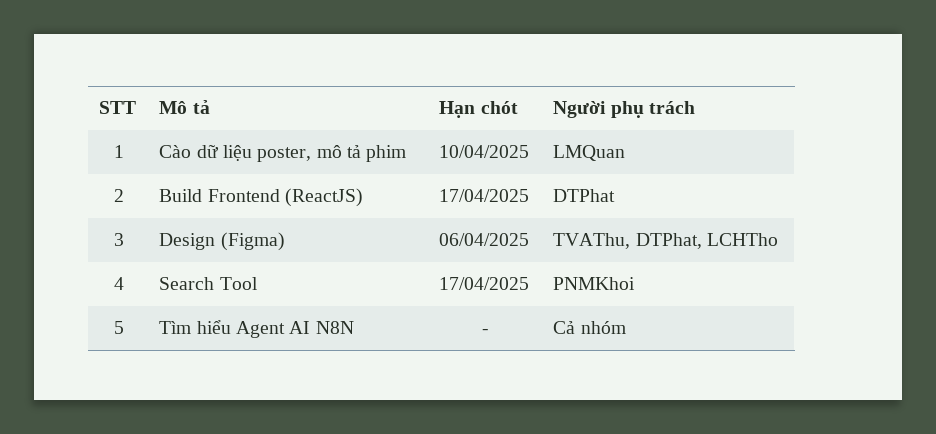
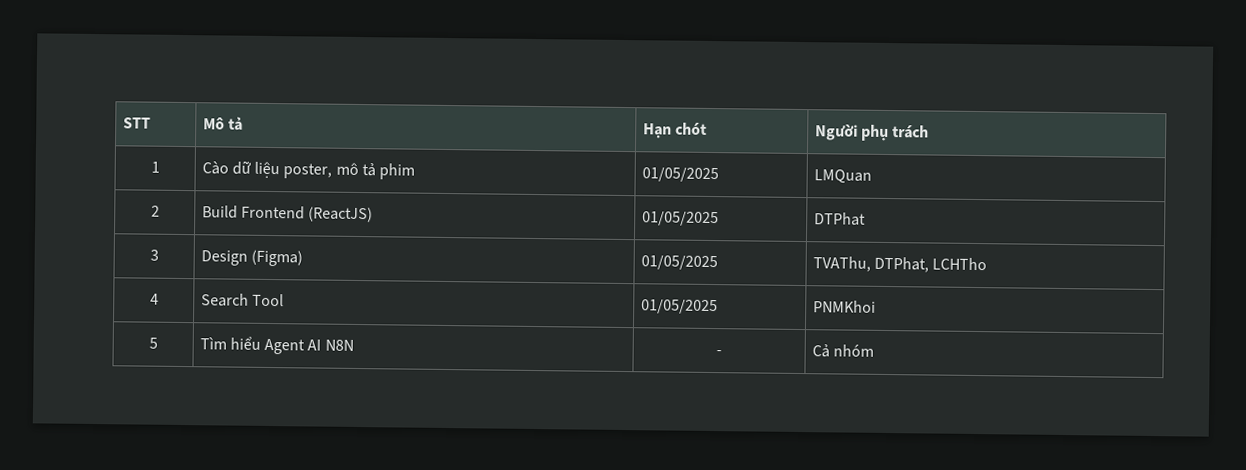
- 1 | Cào dữ liệu poster, mô tả phim | 10/04/2025 | LMQuan
+ 1 | Cào dữ liệu poster, mô tả phim | 01/05/2025 | LMQuan
- 2 | Build Frontend (ReactJS) | 17/04/2025 | DTPhat
+ 2 | Build Frontend (ReactJS) | 01/05/2025 | DTPhat
- 3 | Design (Figma) | 06/04/2025 | TVAThu, DTPhat, LCHTho
+ 3 | Design (Figma) | 01/05/2025 | TVAThu, DTPhat, LCHTho
- 4 | Search Tool | 17/04/2025 | PNMKhoi
+ 4 | Search Tool | 01/05/2025 | PNMKhoi

